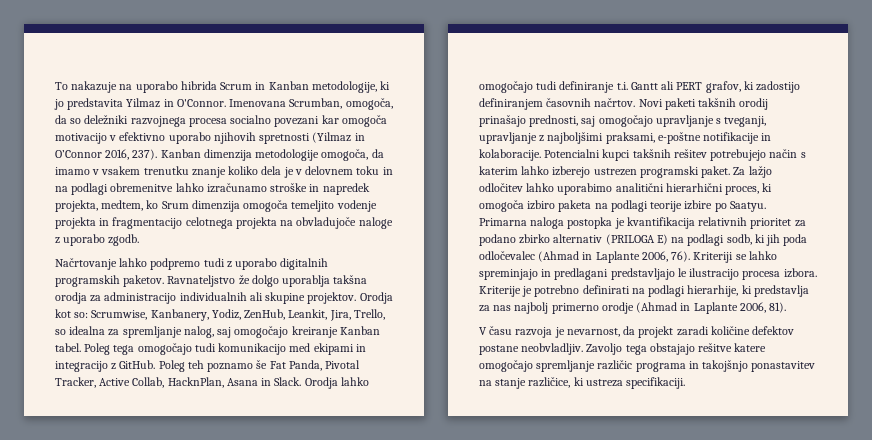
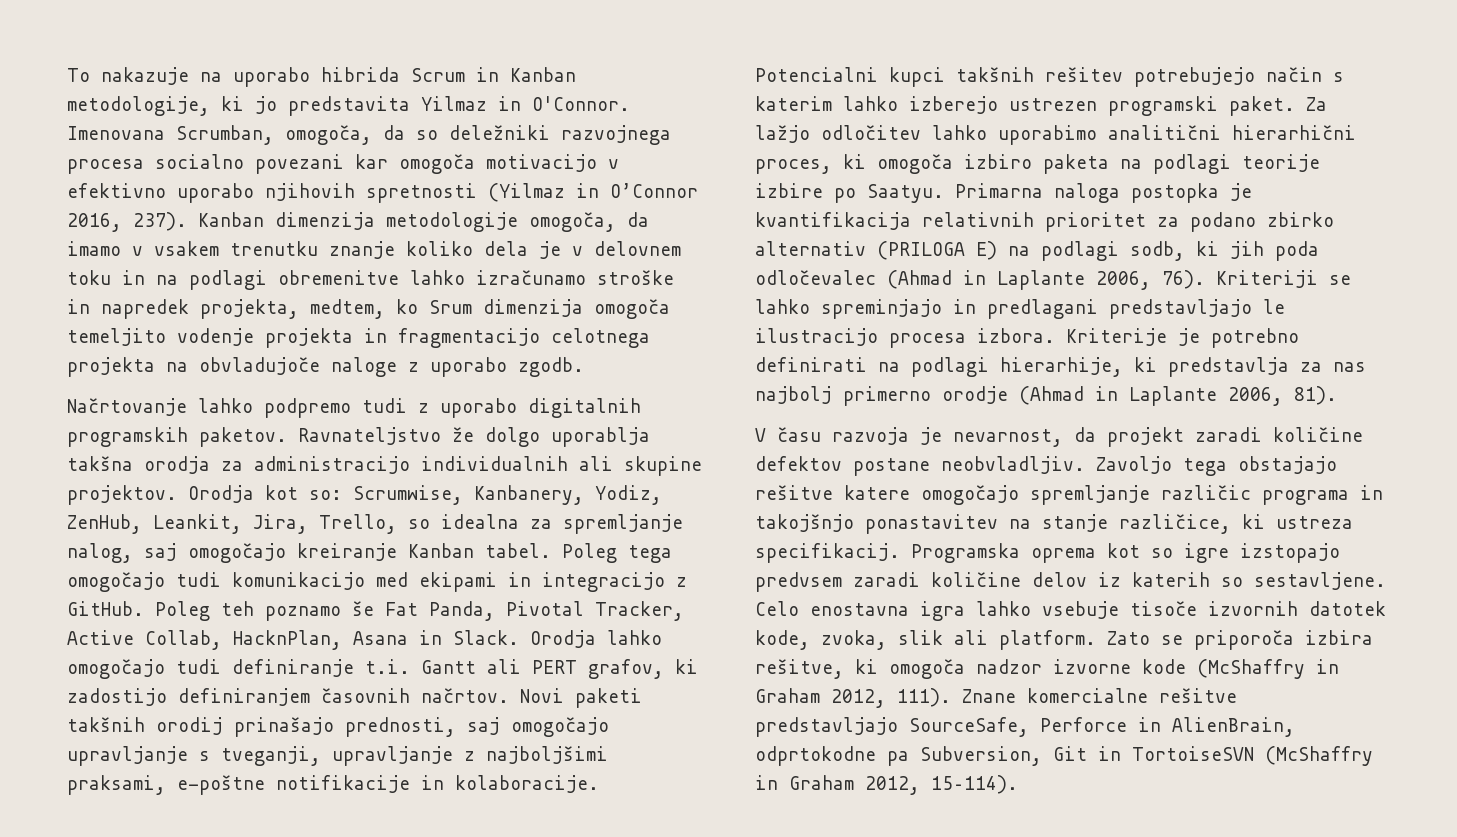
- Zavoljo tega obstajajo rešitve katere omogočajo spremljanje različic programa in takojšnjo ponastavitev na stanje različice, ki ustreza specifikaciji.
+ Zavoljo tega obstajajo rešitve katere omogočajo spremljanje različic programa in takojšnjo ponastavitev na stanje različice, ki ustreza specifikacij. Programska oprema kot so igre izstopajo predvsem zaradi količine delov iz katerih so sestavljene. Celo enostavna igra lahko vsebuje tisoče izvornih datotek kode, zvoka, slik ali platform. Zato se priporoča izbira rešitve, ki omogoča nadzor izvorne kode (McShaffry in Graham 2012, 111). Znane komercialne rešitve predstavljajo SourceSafe, Perforce in AlienBrain, odprtokodne pa Subversion, Git in TortoiseSVN (McShaffry in Graham 2012, 15–114).

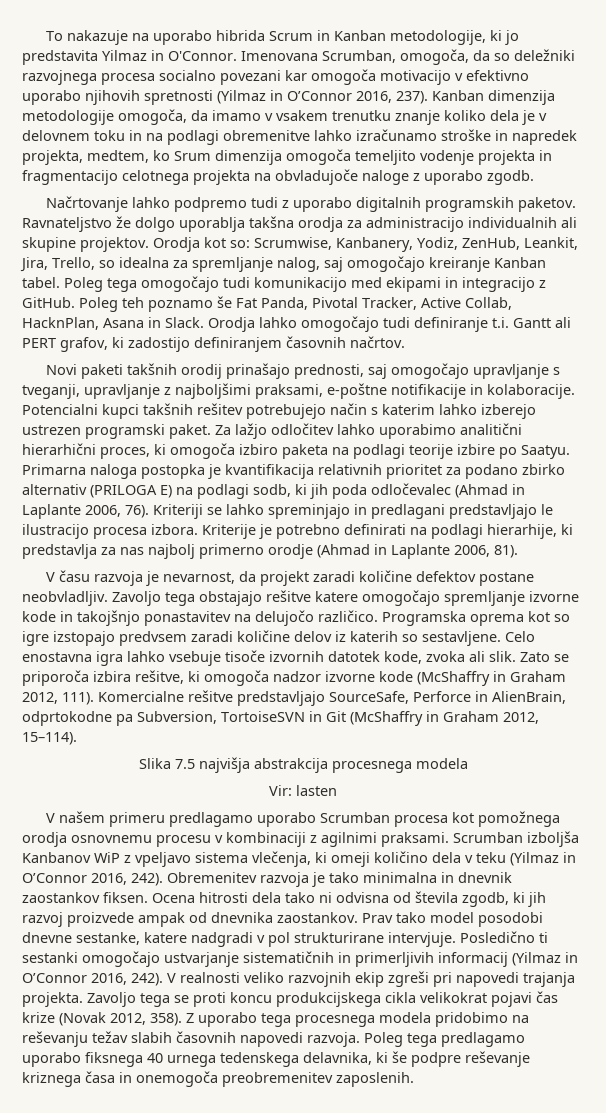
- Orodja lahko omogočajo tudi definiranje t.i. Gantt ali PERT grafov, ki zadostijo definiranjem časovnih načrtov. Novi paketi takšnih orodij prinašajo prednosti, saj omogočajo upravljanje s tveganji, upravljanje z najboljšimi praksami, e-poštne notifikacije in kolaboracije.
+ Orodja lahko omogočajo tudi definiranje t.i. Gantt ali PERT grafov, ki zadostijo definiranjem časovnih načrtov.
+ Novi paketi takšnih orodij prinašajo prednosti, saj omogočajo upravljanje s tveganji, upravljanje z najboljšimi praksami, e-poštne notifikacije in kolaboracije.
- Zavoljo tega obstajajo rešitve katere omogočajo spremljanje različic programa in takojšnjo ponastavitev na stanje različice, ki ustreza specifikacij.
+ Zavoljo tega obstajajo rešitve katere omogočajo spremljanje izvorne kode in takojšnjo ponastavitev na delujočo različico.
- Celo enostavna igra lahko vsebuje tisoče izvornih datotek kode, zvoka, slik ali platform.
+ Celo enostavna igra lahko vsebuje tisoče izvornih datotek kode, zvoka ali slik.
- Znane komercialne rešitve predstavljajo SourceSafe, Perforce in AlienBrain, odprtokodne pa Subversion, Git in TortoiseSVN (McShaffry in Graham 2012, 15–114).
+ Komercialne rešitve predstavljajo SourceSafe, Perforce in AlienBrain, odprtokodne pa Subversion, TortoiseSVN in Git (McShaffry in Graham 2012, 15–114).
+ Slika 7.5 najvišja abstrakcija procesnega modela
+ Vir: lasten
+ V našem primeru predlagamo uporabo Scrumban procesa kot pomožnega orodja osnovnemu procesu v kombinaciji z agilnimi praksami. Scrumban izboljša Kanbanov WiP z vpeljavo sistema vlečenja, ki omeji količino dela v teku (Yilmaz in O’Connor 2016, 242). Obremenitev razvoja je tako minimalna in dnevnik zaostankov fiksen. Ocena hitrosti dela tako ni odvisna od števila zgodb, ki jih razvoj proizvede ampak od dnevnika zaostankov. Prav tako model posodobi dnevne sestanke, katere nadgradi v pol strukturirane intervjuje. Posledično ti sestanki omogočajo ustvarjanje sistematičnih in primerljivih informacij (Yilmaz in O’Connor 2016, 242). V realnosti veliko razvojnih ekip zgreši pri napovedi trajanja projekta. Zavoljo tega se proti koncu produkcijskega cikla velikokrat pojavi čas krize (Novak 2012, 358). Z uporabo tega procesnega modela pridobimo na reševanju težav slabih časovnih napovedi razvoja. Poleg tega predlagamo uporabo fiksnega 40 urnega tedenskega delavnika, ki še podpre reševanje kriznega časa in onemogoča preobremenitev zaposlenih.

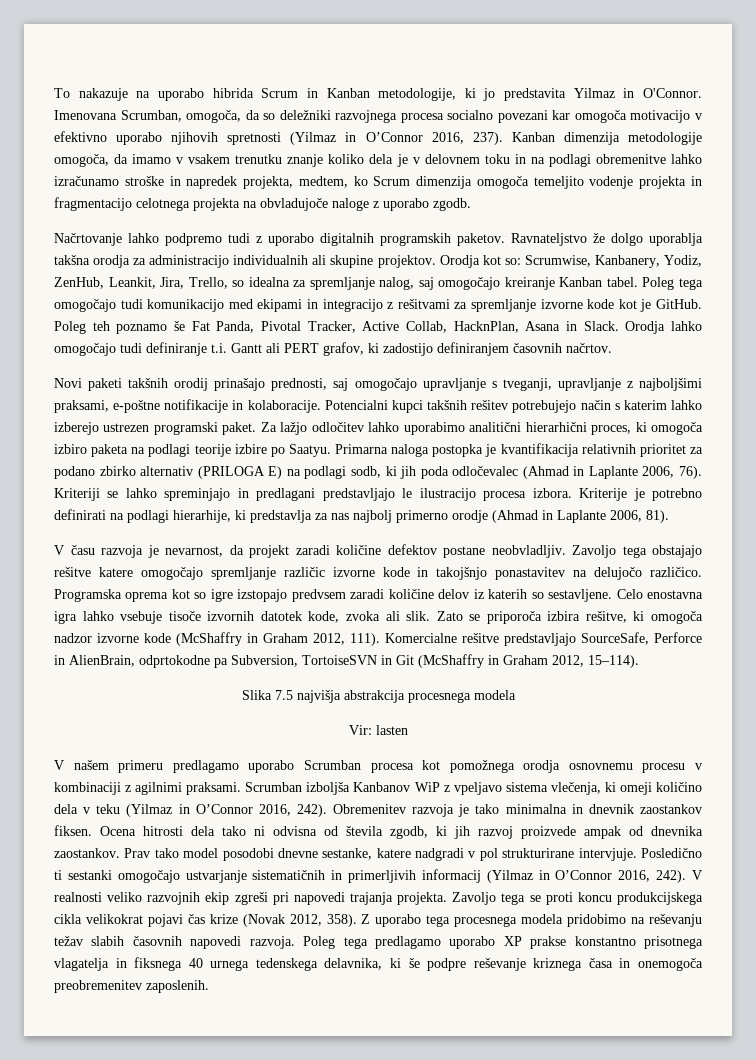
- Kanban dimenzija metodologije omogoča, da imamo v vsakem trenutku znanje koliko dela je v delovnem toku in na podlagi obremenitve lahko izračunamo stroške in napredek projekta, medtem, ko Srum dimenzija omogoča temeljito vodenje projekta in fragmentacijo celotnega projekta na obvladujoče naloge z uporabo zgodb.
+ Kanban dimenzija metodologije omogoča, da imamo v vsakem trenutku znanje koliko dela je v delovnem toku in na podlagi obremenitve lahko izračunamo stroške in napredek projekta, medtem, ko Scrum dimenzija omogoča temeljito vodenje projekta in fragmentacijo celotnega projekta na obvladujoče naloge z uporabo zgodb.
- Poleg tega omogočajo tudi komunikacijo med ekipami in integracijo z GitHub.
+ Poleg tega omogočajo tudi komunikacijo med ekipami in integracijo z rešitvami za spremljanje izvorne kode kot je GitHub.
- Zavoljo tega obstajajo rešitve katere omogočajo spremljanje izvorne kode in takojšnjo ponastavitev na delujočo različico.
+ Zavoljo tega obstajajo rešitve katere omogočajo spremljanje različic izvorne kode in takojšnjo ponastavitev na delujočo različico.
- Poleg tega predlagamo uporabo fiksnega 40 urnega tedenskega delavnika, ki še podpre reševanje kriznega časa in onemogoča preobremenitev zaposlenih.
+ Poleg tega predlagamo uporabo XP prakse konstantno prisotnega vlagatelja in fiksnega 40 urnega tedenskega delavnika, ki še podpre reševanje kriznega časa in onemogoča preobremenitev zaposlenih.

